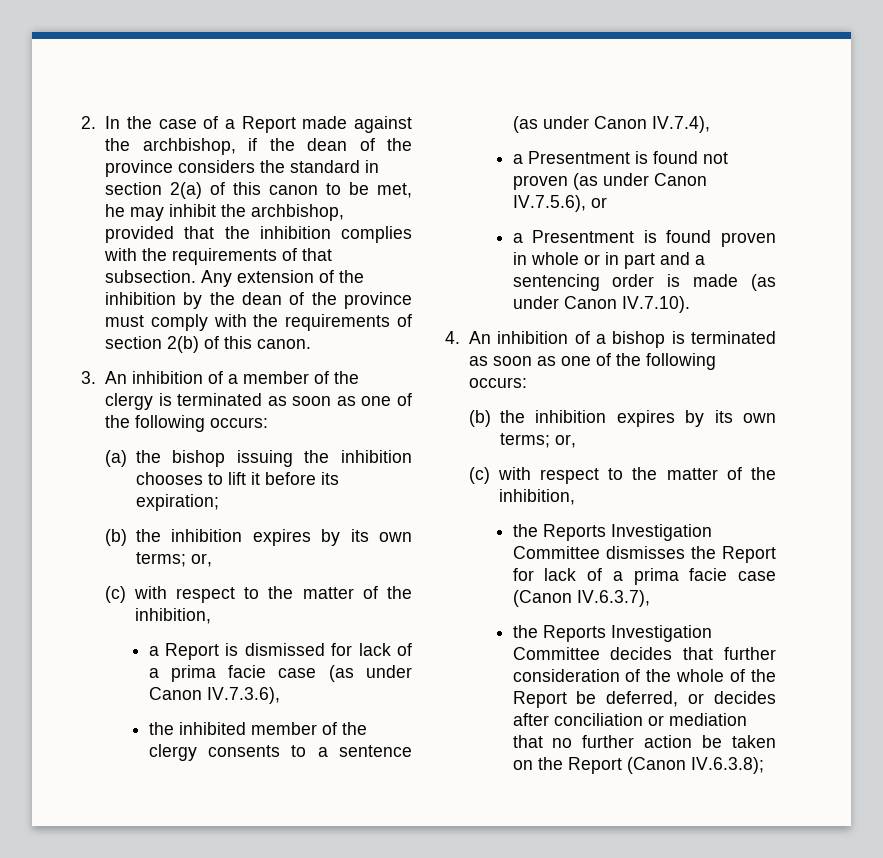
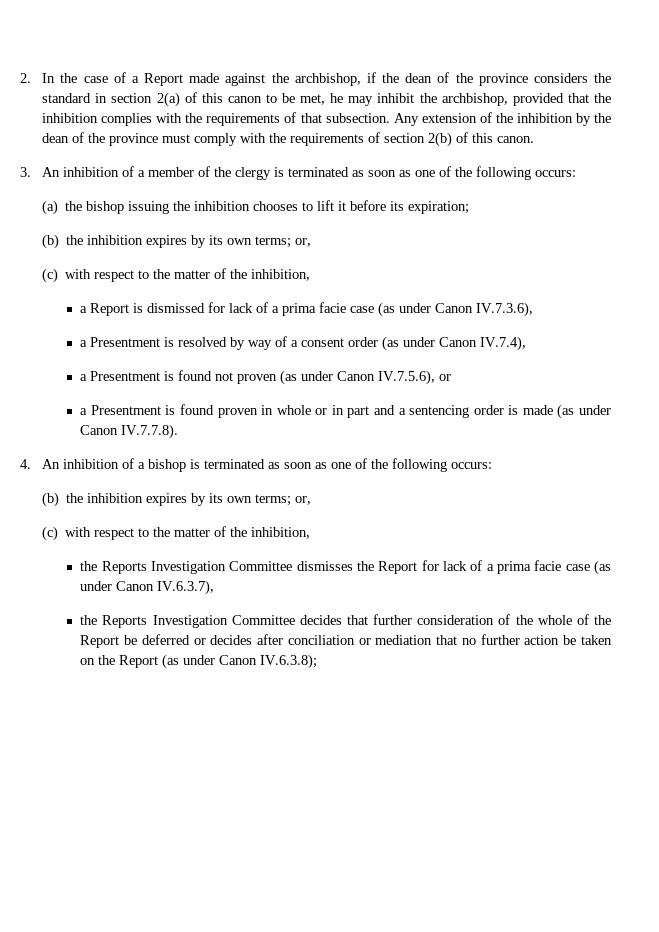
- the inhibited member of the clergy consents to a sentence (as under Canon IV.7.4),
+ a Presentment is resolved by way of a consent order (as under Canon IV.7.4),
- a Presentment is found proven in whole or in part and a sentencing order is made (as under Canon IV.7.10).
+ a Presentment is found proven in whole or in part and a sentencing order is made (as under Canon IV.7.7.8).
- the Reports Investigation Committee dismisses the Report for lack of a prima facie case (Canon IV.6.3.7),
+ the Reports Investigation Committee dismisses the Report for lack of a prima facie case (as under Canon IV.6.3.7),
- the Reports Investigation Committee decides that further consideration of the whole of the Report be deferred, or decides after conciliation or mediation that no further action be taken on the Report (Canon IV.6.3.8);
+ the Reports Investigation Committee decides that further consideration of the whole of the Report be deferred or decides after conciliation or mediation that no further action be taken on the Report (as under Canon IV.6.3.8);

